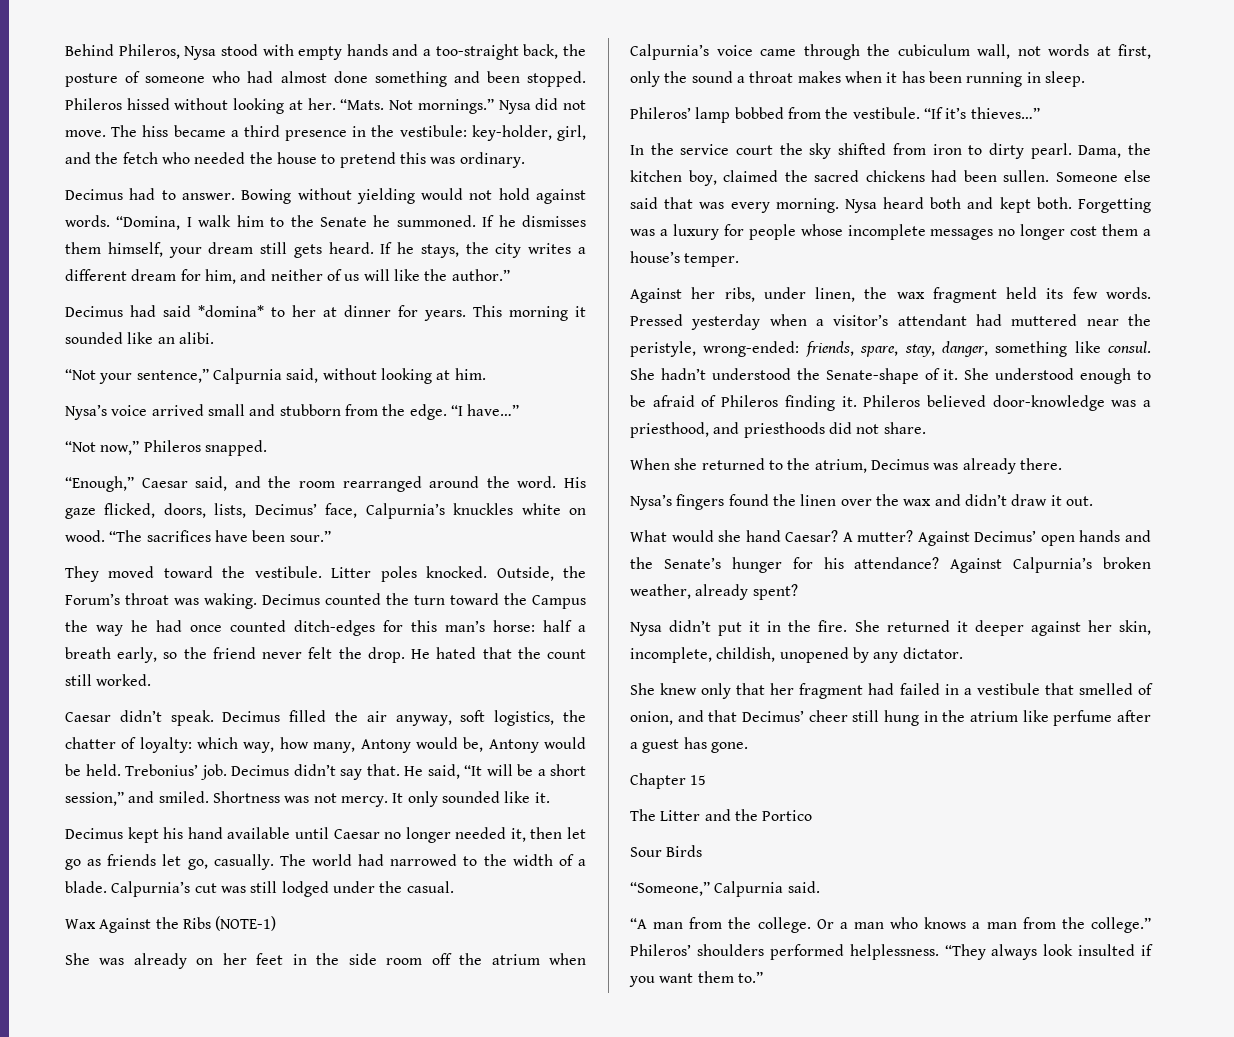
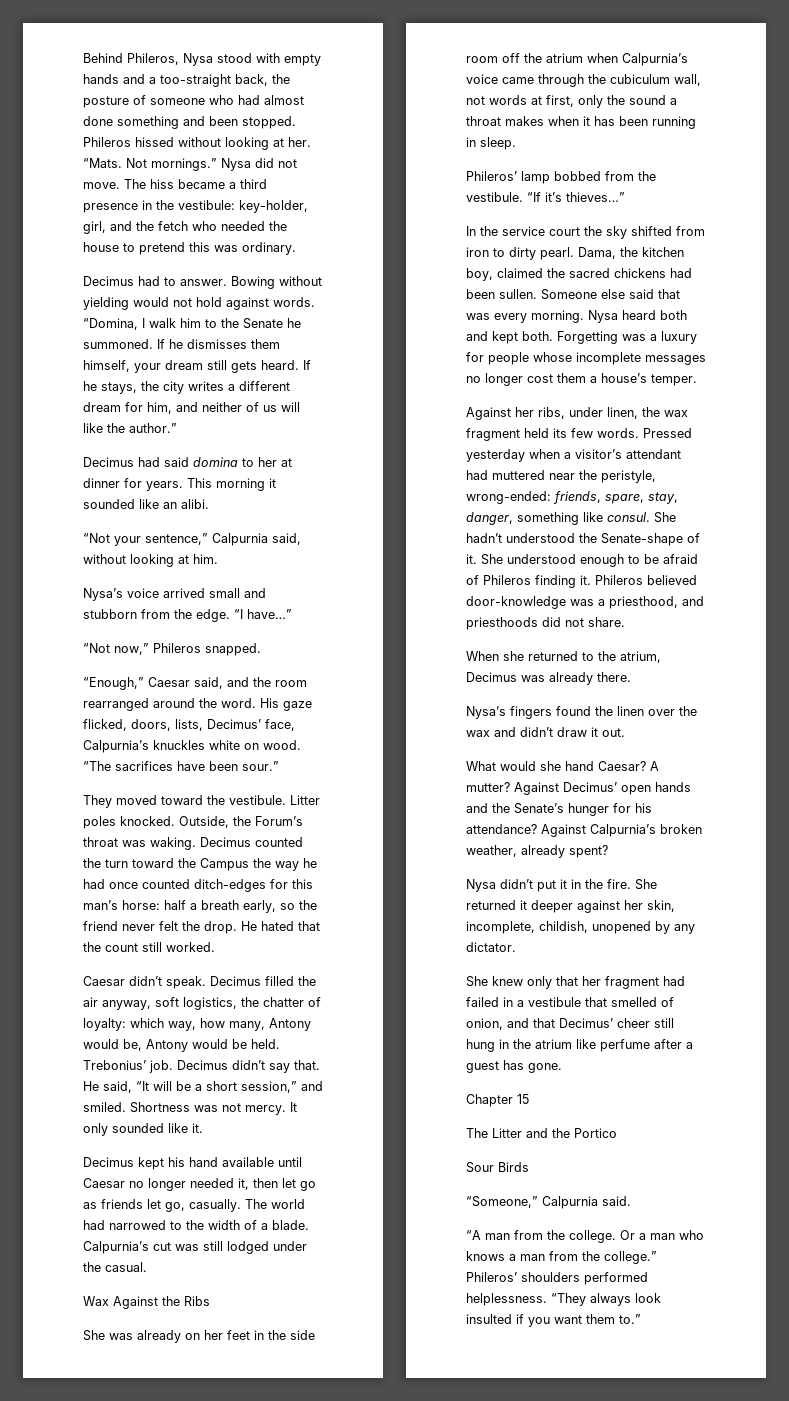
- Decimus had said *domina* to her at dinner for years.
+ Decimus had said domina to her at dinner for years.
- Wax Against the Ribs (NOTE-1)
+ Wax Against the Ribs

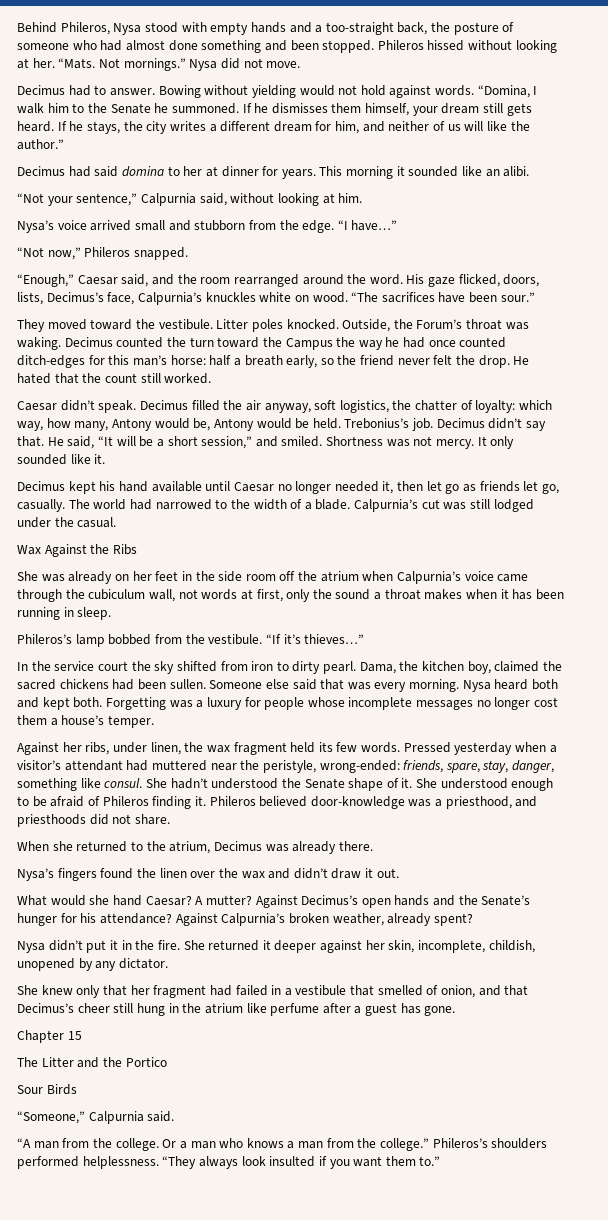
- The hiss became a third presence in the vestibule: key-holder, girl, and the fetch who needed the house to pretend this was ordinary.
- His gaze flicked, doors, lists, Decimus’ face, Calpurnia’s knuckles white on wood.
+ His gaze flicked, doors, lists, Decimus’s face, Calpurnia’s knuckles white on wood.
- Trebonius’ job.
+ Trebonius’s job.
- Phileros’ lamp bobbed from the vestibule.
+ Phileros’s lamp bobbed from the vestibule.
- She hadn’t understood the Senate-shape of it.
+ She hadn’t understood the Senate shape of it.
- Against Decimus’ open hands and the Senate’s hunger for his attendance?
+ Against Decimus’s open hands and the Senate’s hunger for his attendance?
- She knew only that her fragment had failed in a vestibule that smelled of onion, and that Decimus’ cheer still hung in the atrium like perfume after a guest has gone.
+ She knew only that her fragment had failed in a vestibule that smelled of onion, and that Decimus’s cheer still hung in the atrium like perfume after a guest has gone.
- Phileros’ shoulders performed helplessness.
+ Phileros’s shoulders performed helplessness.

